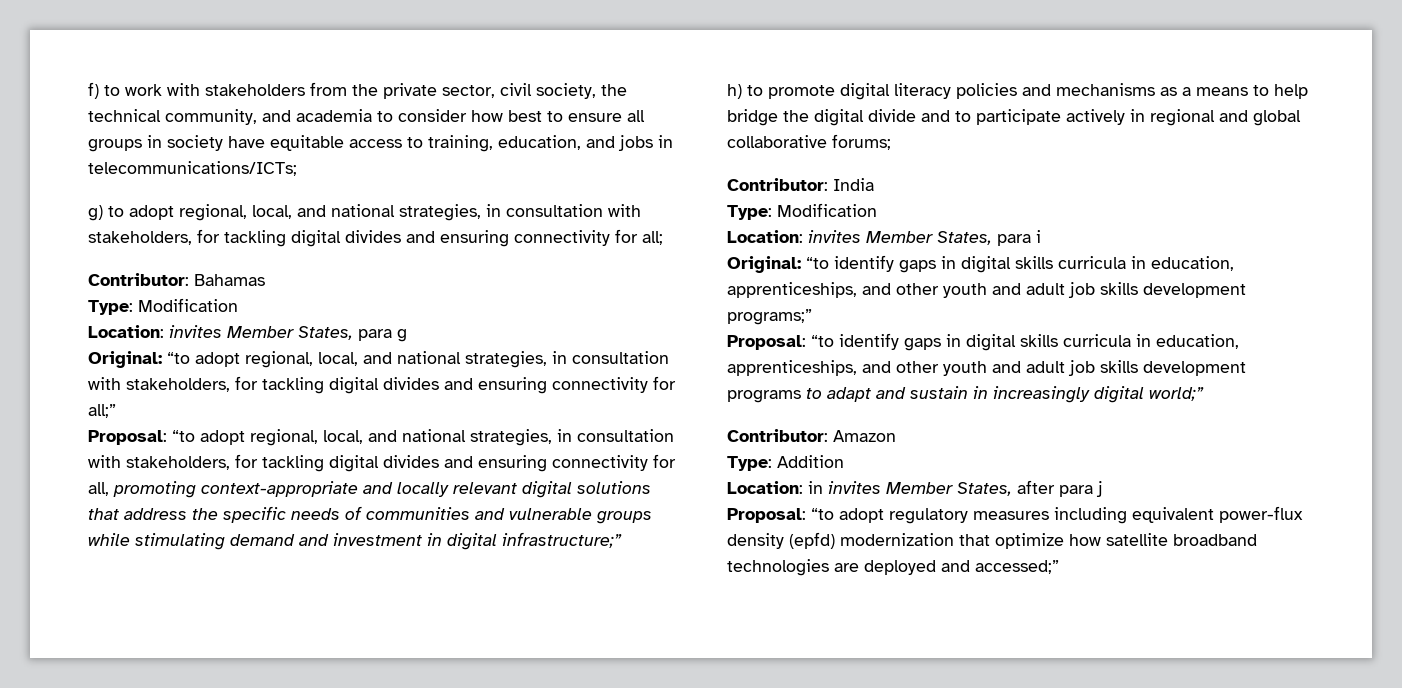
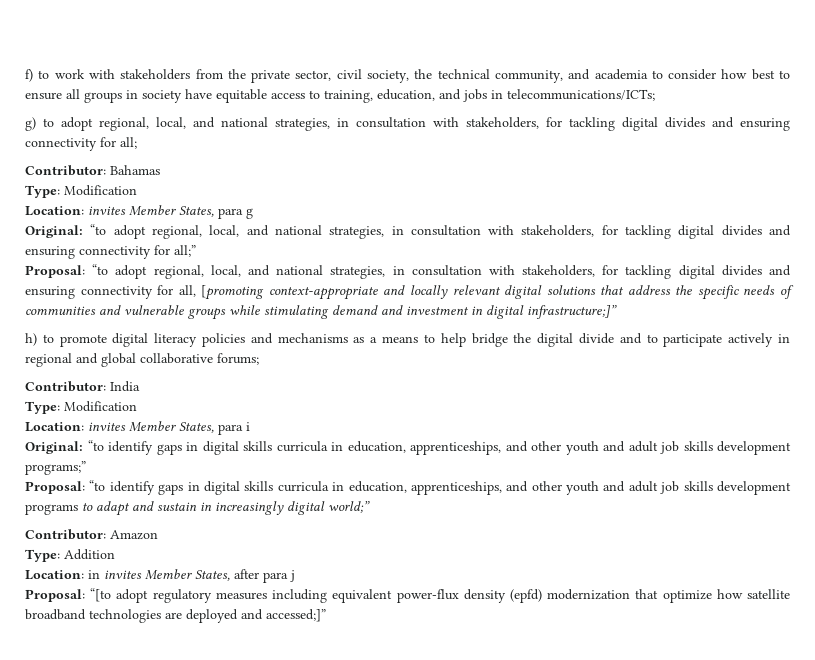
- Proposal: “to adopt regional, local, and national strategies, in consultation with stakeholders, for tackling digital divides and ensuring connectivity for all, promoting context-appropriate and locally relevant digital solutions that address the specific needs of communities and vulnerable groups while stimulating demand and investment in digital infrastructure;”
+ Proposal: “to adopt regional, local, and national strategies, in consultation with stakeholders, for tackling digital divides and ensuring connectivity for all, [promoting context-appropriate and locally relevant digital solutions that address the specific needs of communities and vulnerable groups while stimulating demand and investment in digital infrastructure;]”
- Proposal: “to adopt regulatory measures including equivalent power-flux density (epfd) modernization that optimize how satellite broadband technologies are deployed and accessed;”
+ Proposal: “[to adopt regulatory measures including equivalent power-flux density (epfd) modernization that optimize how satellite broadband technologies are deployed and accessed;]”

